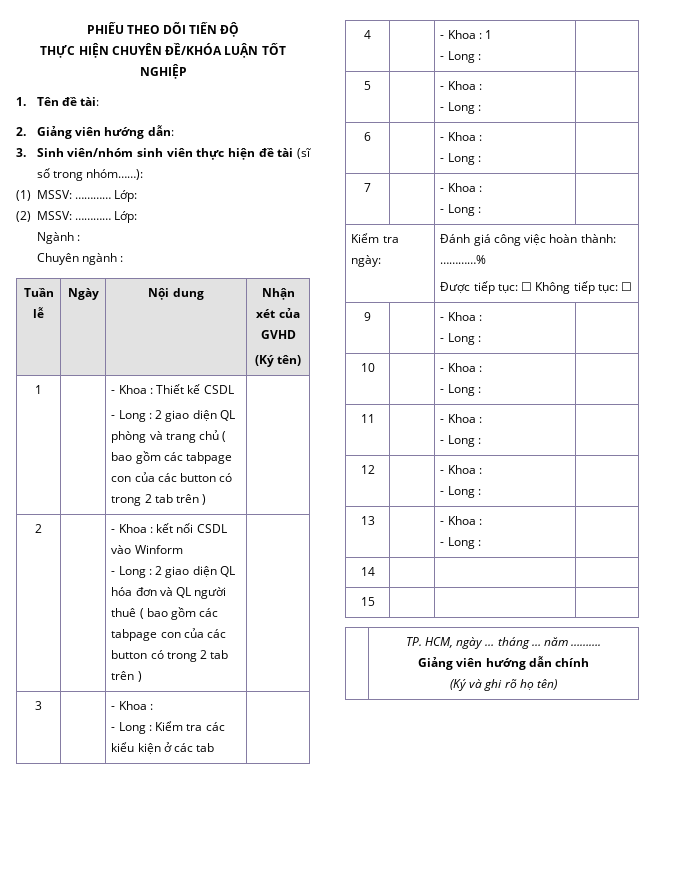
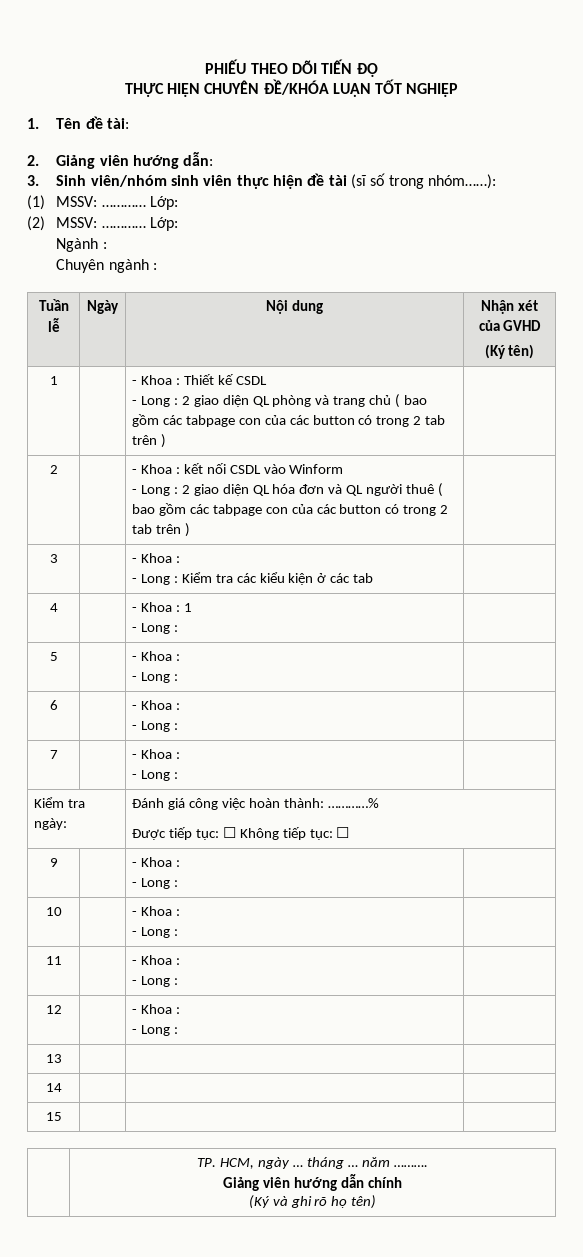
- 13 | | - Khoa :
- - Long : |
+ 13 | | |

